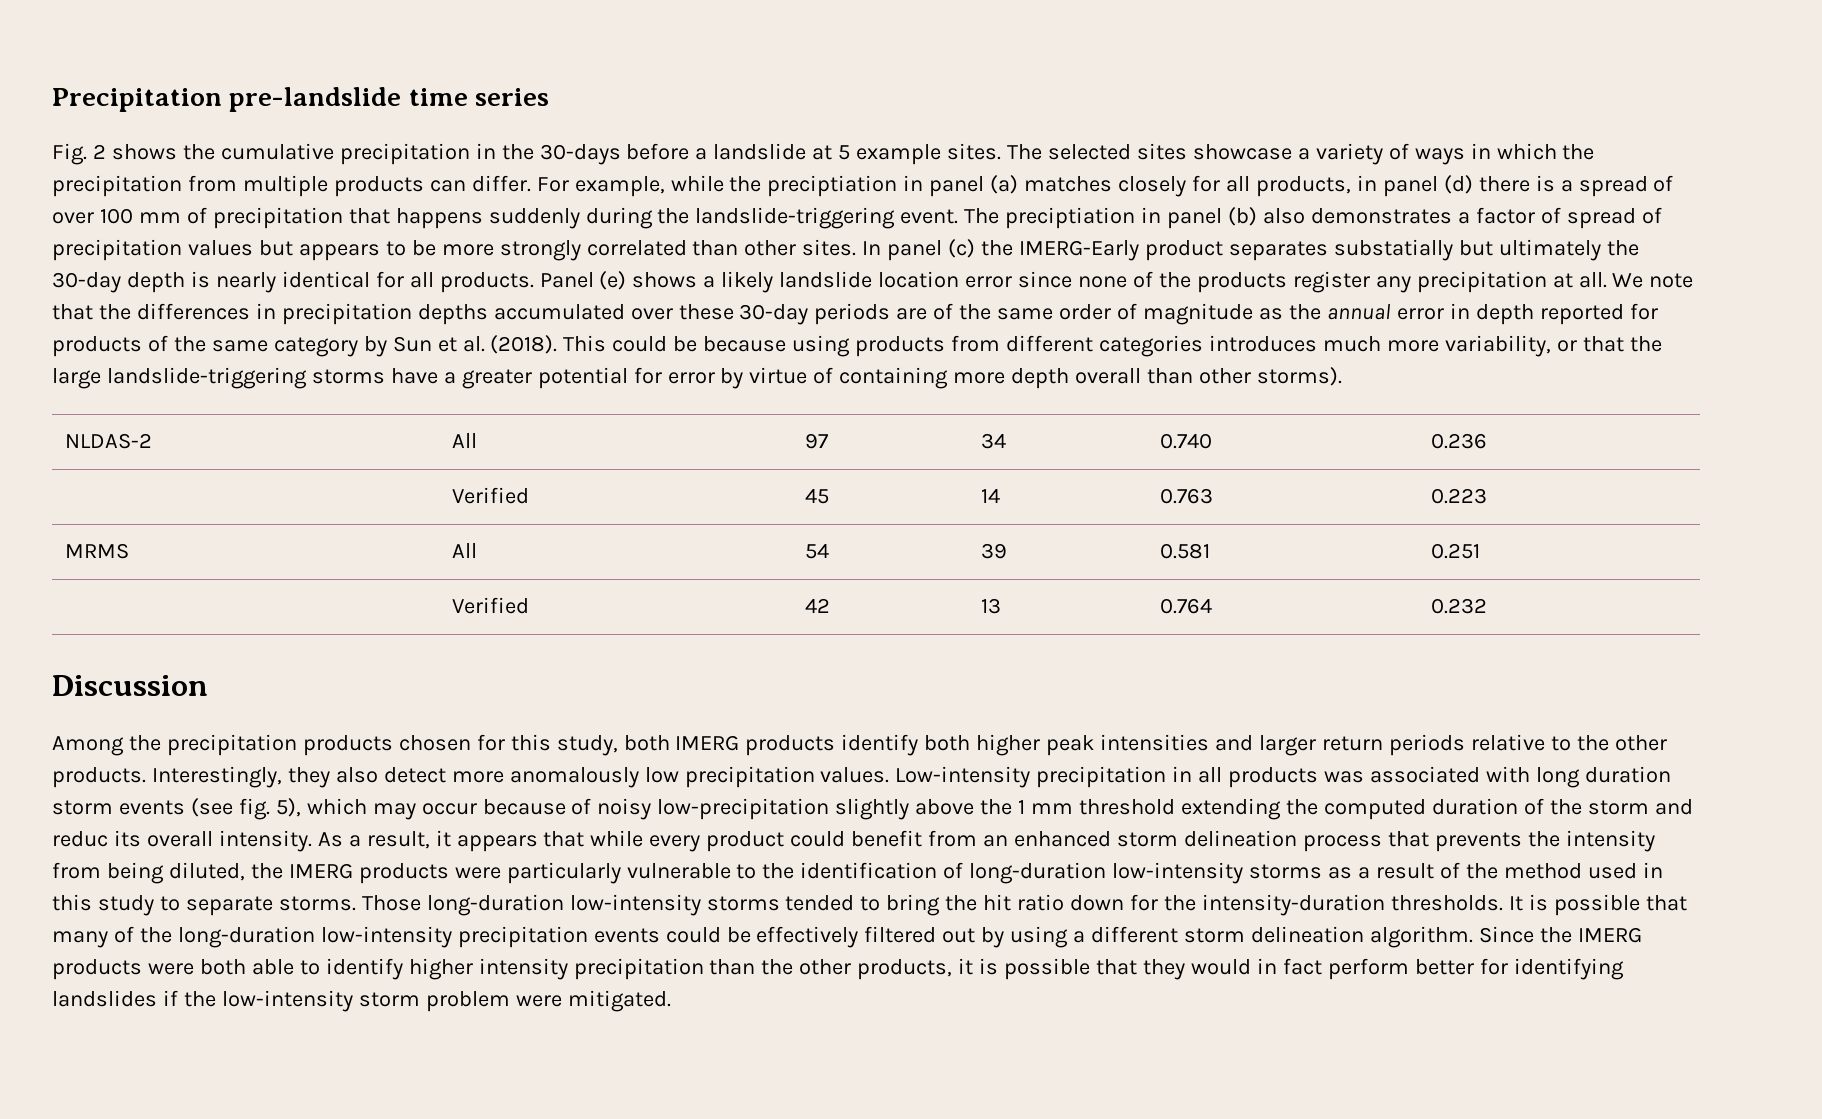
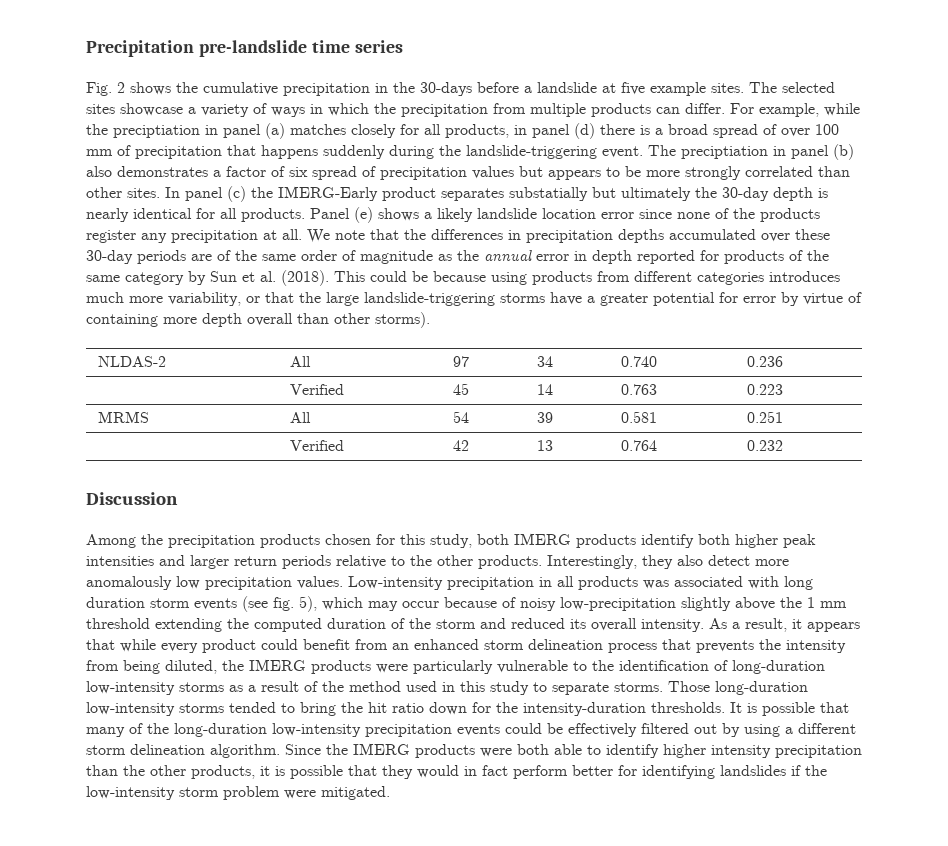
- Fig. 2 shows the cumulative precipitation in the 30-days before a landslide at 5 example sites.
+ Fig. 2 shows the cumulative precipitation in the 30-days before a landslide at five example sites.
- For example, while the preciptiation in panel (a) matches closely for all products, in panel (d) there is a spread of over 100 mm of precipitation that happens suddenly during the landslide-triggering event.
+ For example, while the preciptiation in panel (a) matches closely for all products, in panel (d) there is a broad spread of over 100 mm of precipitation that happens suddenly during the landslide-triggering event.
- The preciptiation in panel (b) also demonstrates a factor of spread of precipitation values but appears to be more strongly correlated than other sites.
+ The preciptiation in panel (b) also demonstrates a factor of six spread of precipitation values but appears to be more strongly correlated than other sites.
- Low-intensity precipitation in all products was associated with long duration storm events (see fig. 5), which may occur because of noisy low-precipitation slightly above the 1 mm threshold extending the computed duration of the storm and reduc its overall intensity.
+ Low-intensity precipitation in all products was associated with long duration storm events (see fig. 5), which may occur because of noisy low-precipitation slightly above the 1 mm threshold extending the computed duration of the storm and reduced its overall intensity.

